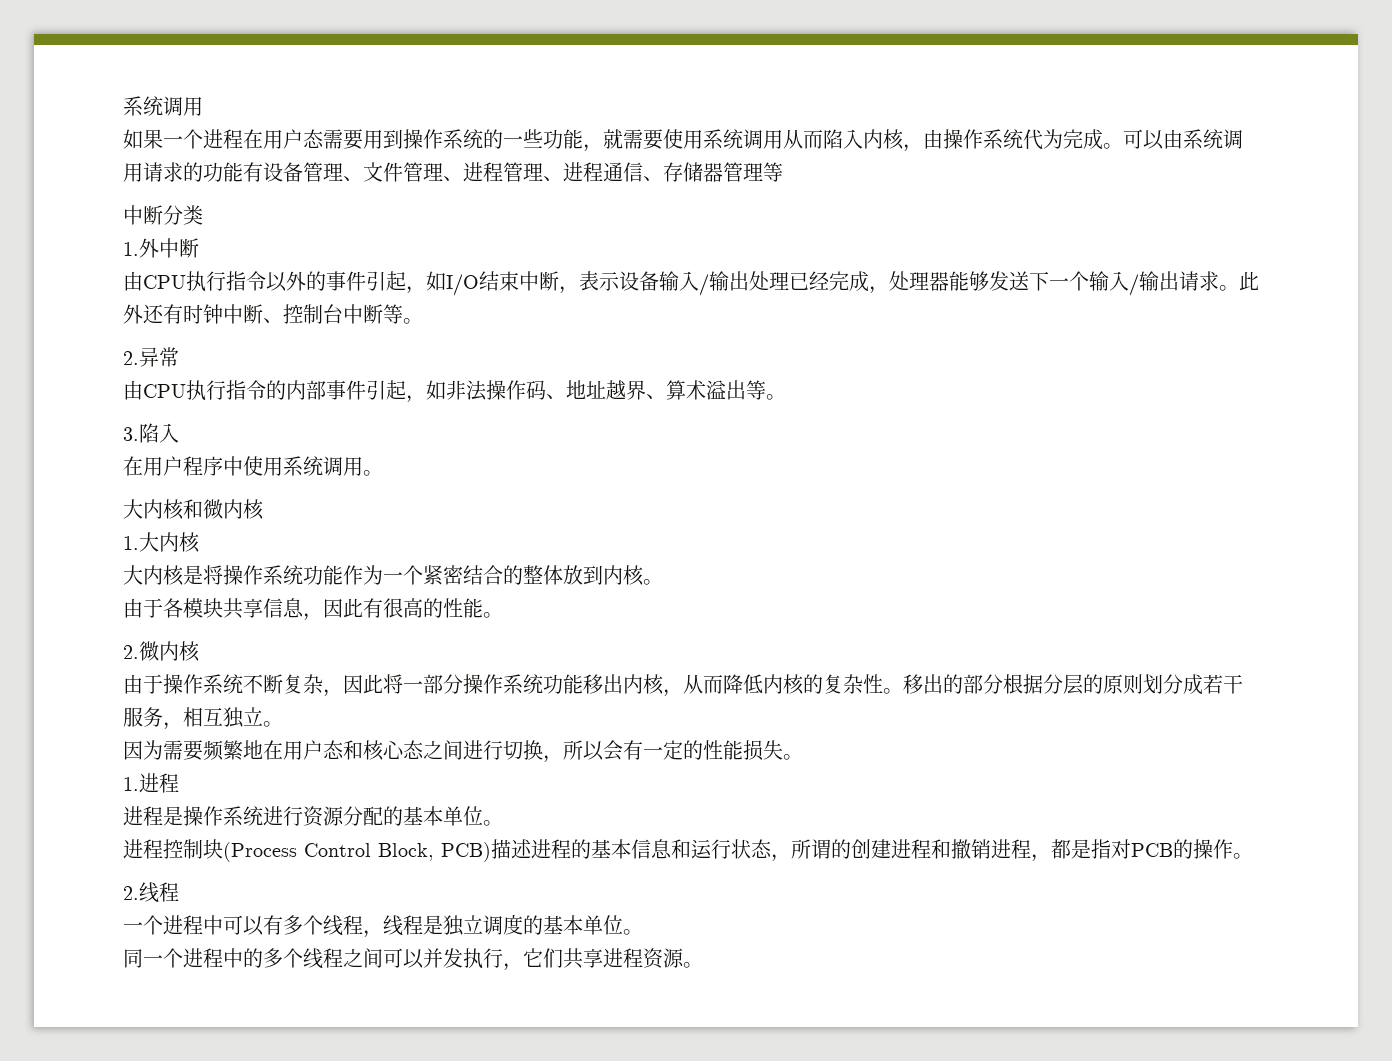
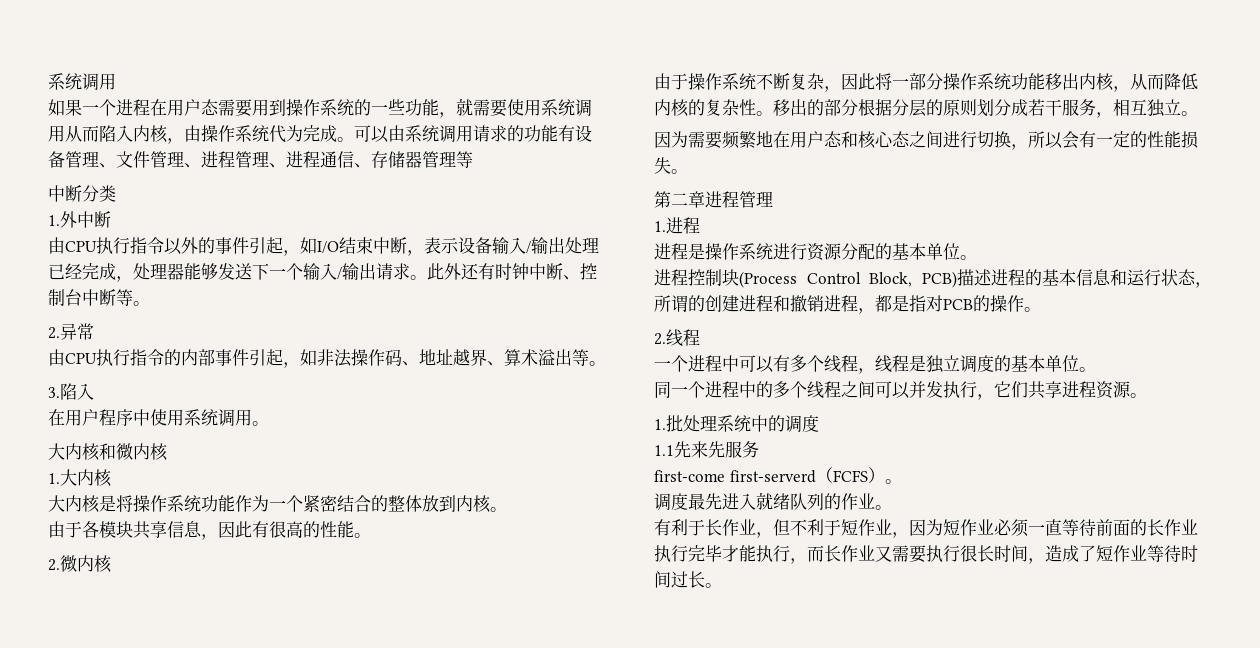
+ 第二章进程管理
+ 1.批处理系统中的调度
+ 1.1先来先服务
+ first-come first-serverd（FCFS）。
+ 调度最先进入就绪队列的作业。
+ 有利于长作业，但不利于短作业，因为短作业必须一直等待前面的长作业执行完毕才能执行，而长作业又需要执行很长时间，造成了短作业等待时间过长。

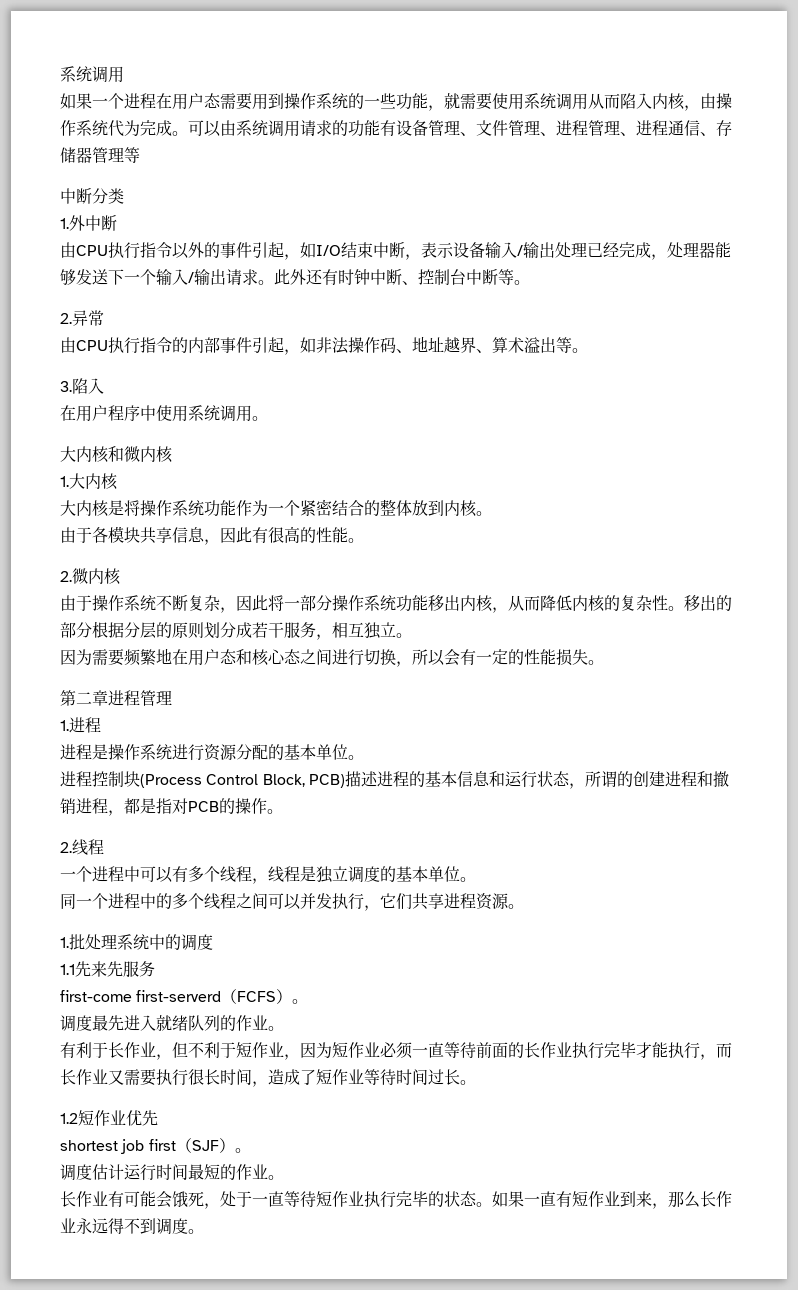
+ 1.2短作业优先
+ shortest job first（SJF）。
+ 调度估计运行时间最短的作业。
+ 长作业有可能会饿死，处于一直等待短作业执行完毕的状态。如果一直有短作业到来，那么长作业永远得不到调度。

